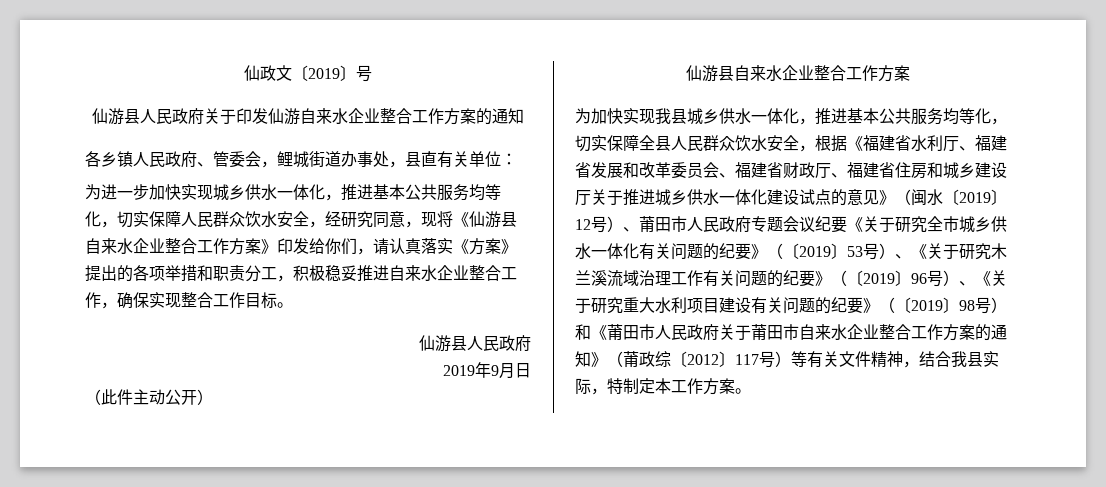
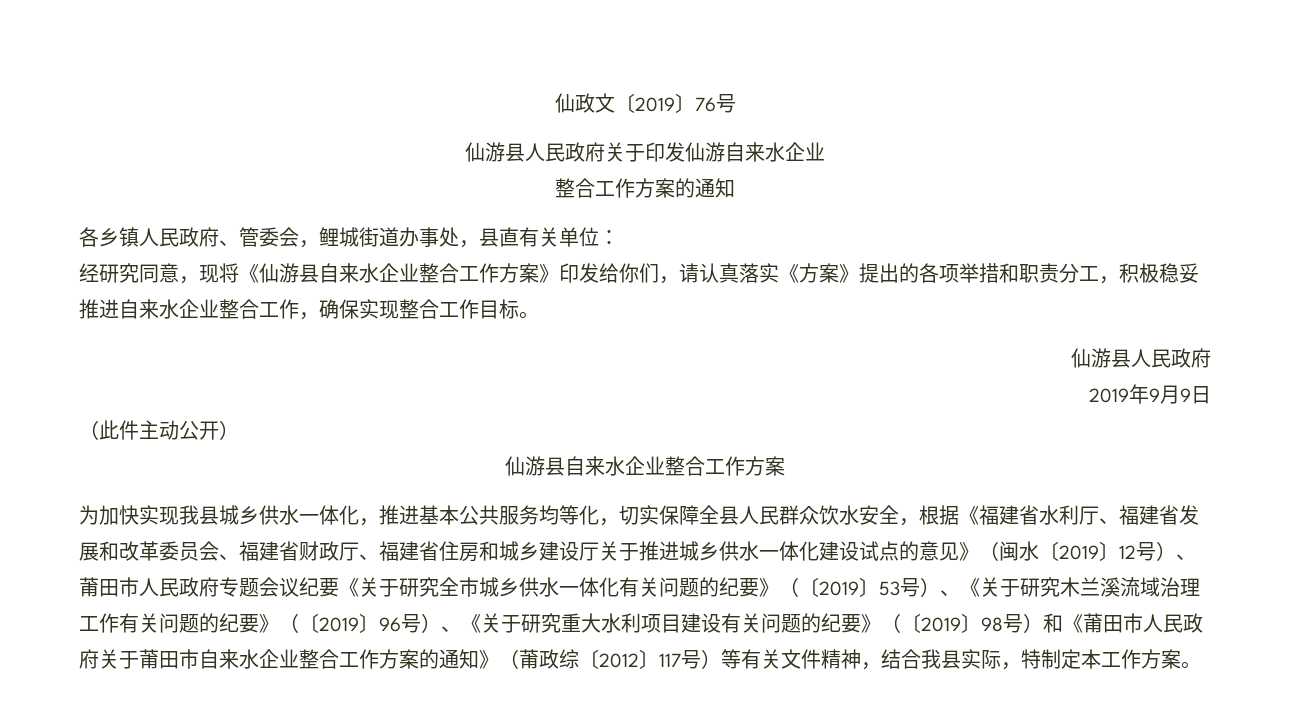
- 仙政文〔2019〕号
+ 仙政文〔2019〕76号
- 仙游县人民政府关于印发仙游自来水企业整合工作方案的通知
+ 仙游县人民政府关于印发仙游自来水企业
+ 整合工作方案的通知
- 为进一步加快实现城乡供水一体化，推进基本公共服务均等化，切实保障人民群众饮水安全，经研究同意，现将《仙游县自来水企业整合工作方案》印发给你们，请认真落实《方案》提出的各项举措和职责分工，积极稳妥推进自来水企业整合工作，确保实现整合工作目标。
+ 经研究同意，现将《仙游县自来水企业整合工作方案》印发给你们，请认真落实《方案》提出的各项举措和职责分工，积极稳妥推进自来水企业整合工作，确保实现整合工作目标。
- 2019年9月日
+ 2019年9月9日

